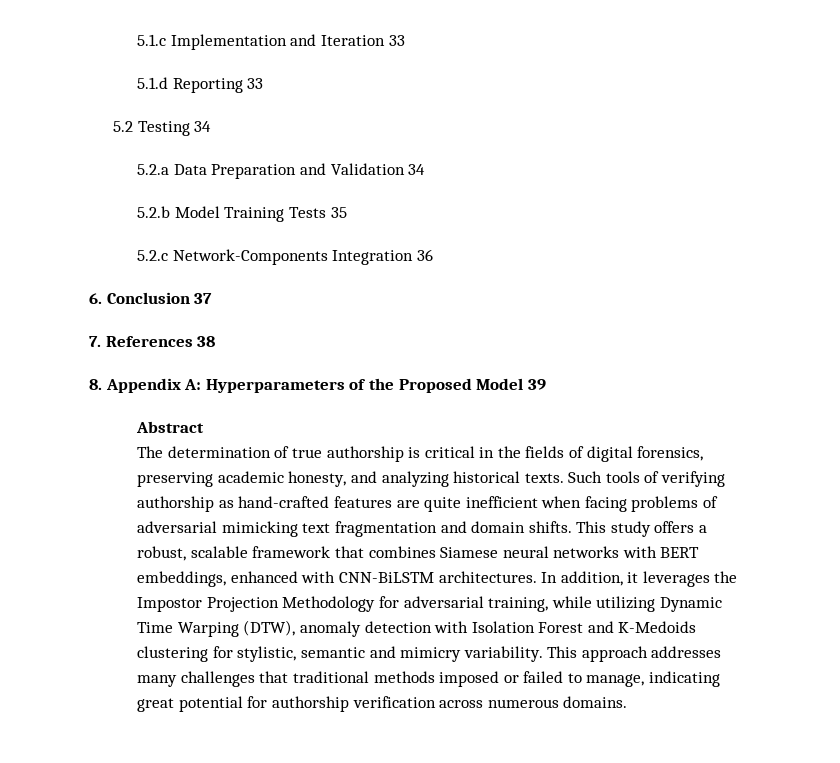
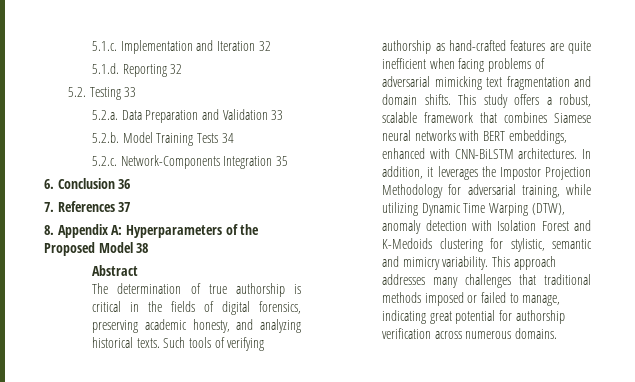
- 5.1.c Implementation and Iteration 33
- 5.1.d Reporting 33
- 5.2 Testing 34
- 5.2.a Data Preparation and Validation 34
- 5.2.b Model Training Tests 35
- 5.2.c Network-Components Integration 36
+ 5.1.c. Implementation and Iteration 32
+ 5.1.d. Reporting 32
+ 5.2. Testing 33
+ 5.2.a. Data Preparation and Validation 33
+ 5.2.b. Model Training Tests 34
+ 5.2.c. Network-Components Integration 35
- 6. Conclusion 37
+ 6. Conclusion 36
- 7. References 38
+ 7. References 37
- 8. Appendix A: Hyperparameters of the Proposed Model 39
+ 8. Appendix A: Hyperparameters of the Proposed Model 38

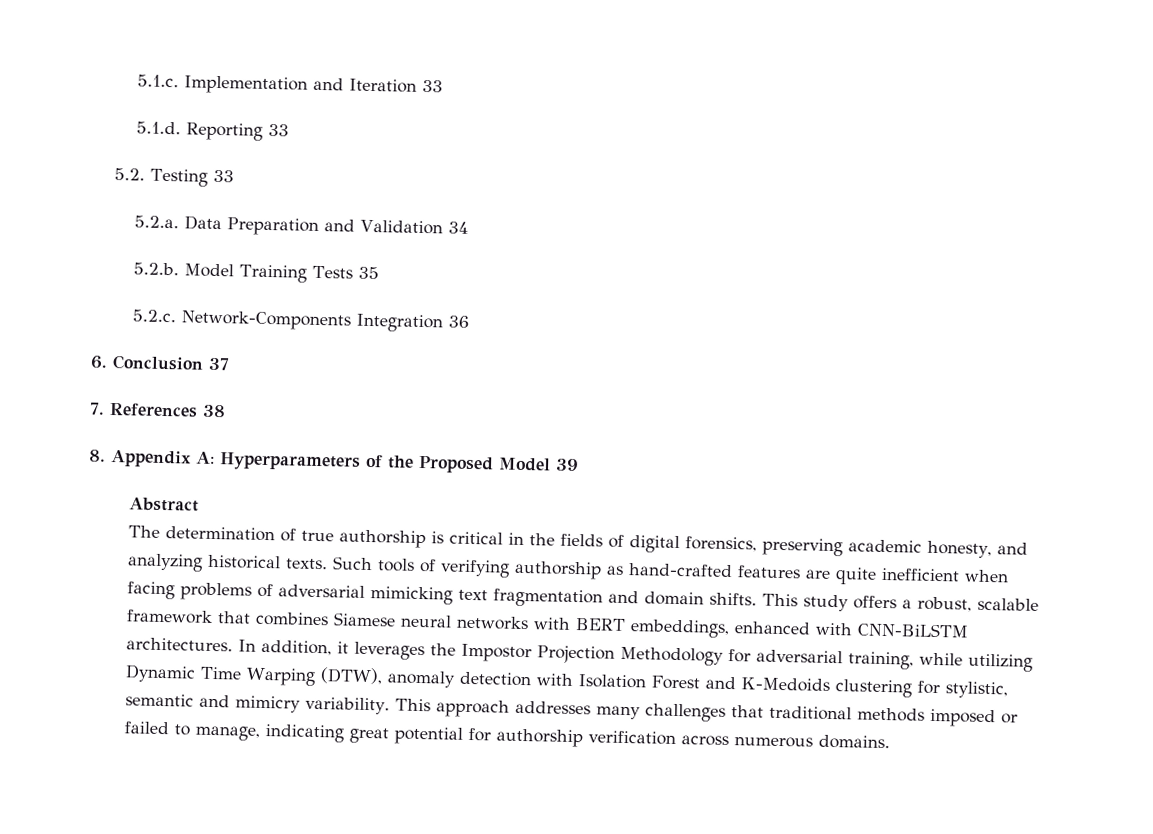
- 5.1.c. Implementation and Iteration 32
+ 5.1.c. Implementation and Iteration 33
- 5.1.d. Reporting 32
+ 5.1.d. Reporting 33
- 5.2.a. Data Preparation and Validation 33
+ 5.2.a. Data Preparation and Validation 34
- 5.2.b. Model Training Tests 34
+ 5.2.b. Model Training Tests 35
- 5.2.c. Network-Components Integration 35
+ 5.2.c. Network-Components Integration 36
- 6. Conclusion 36
+ 6. Conclusion 37
- 7. References 37
+ 7. References 38
- 8. Appendix A: Hyperparameters of the Proposed Model 38
+ 8. Appendix A: Hyperparameters of the Proposed Model 39

